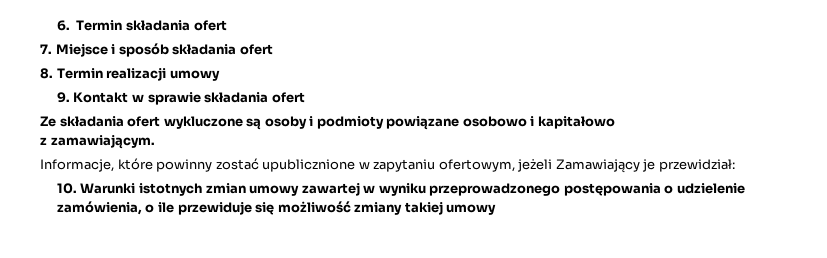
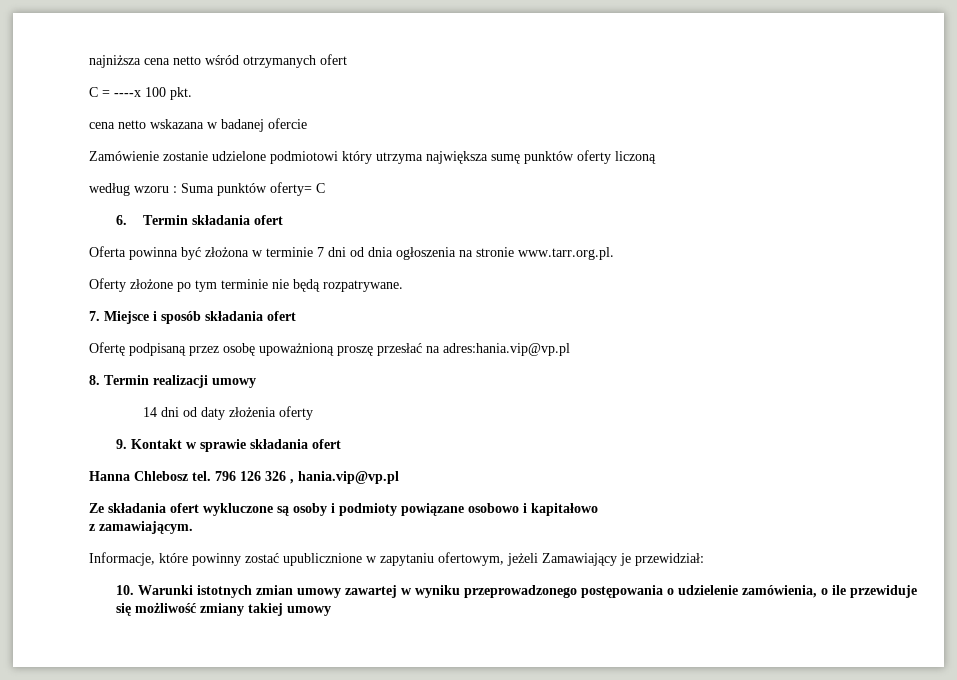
+ najniższa cena netto wśród otrzymanych ofert
+ C = ----x 100 pkt.
+ cena netto wskazana w badanej ofercie
+ Zamówienie zostanie udzielone podmiotowi który utrzyma największa sumę punktów oferty liczoną
+ według wzoru : Suma punktów oferty= C
  6. Termin składania ofert
+ Oferta powinna być złożona w terminie 7 dni od dnia ogłoszenia na stronie www.tarr.org.pl.
+ Oferty złożone po tym terminie nie będą rozpatrywane.
+ Ofertę podpisaną przez osobę upoważnioną proszę przesłać na adres:hania.vip@vp.pl
  8. Termin realizacji umowy
+ 14 dni od daty złożenia oferty
+ Hanna Chlebosz tel. 796 126 326 , hania.vip@vp.pl

